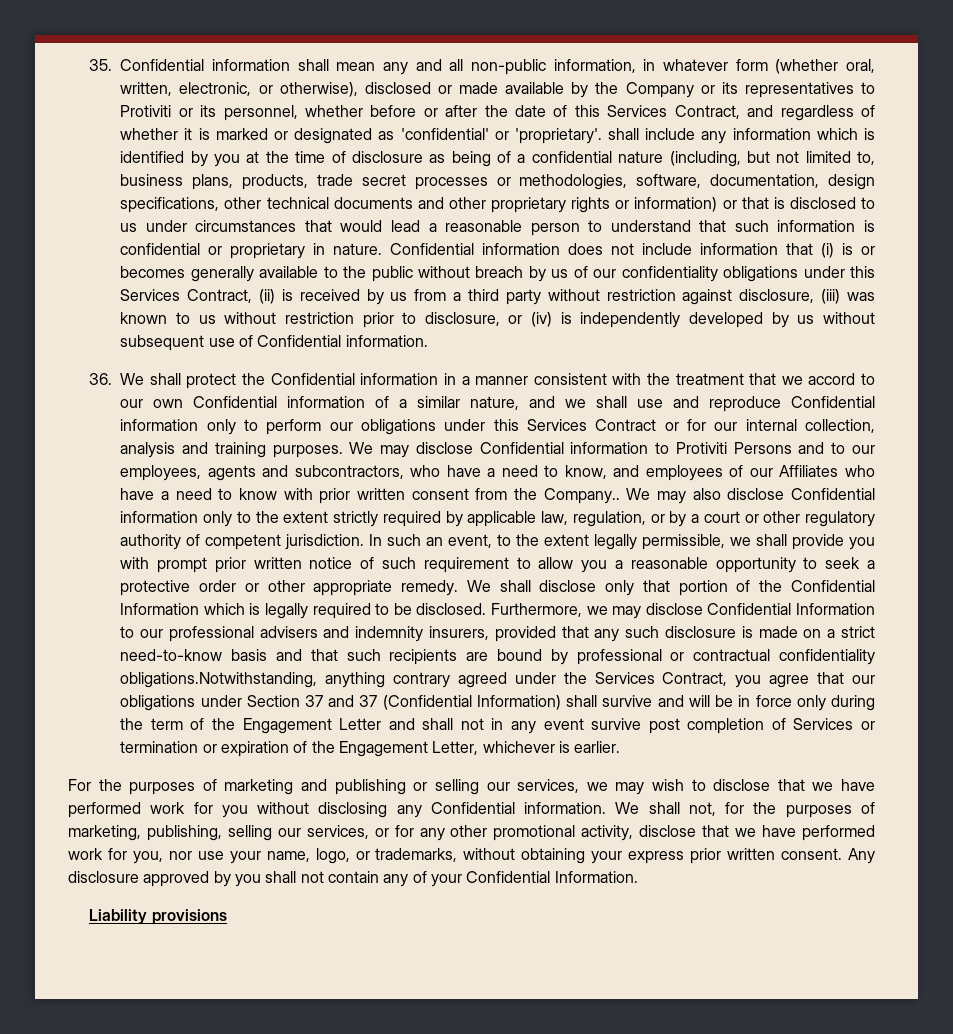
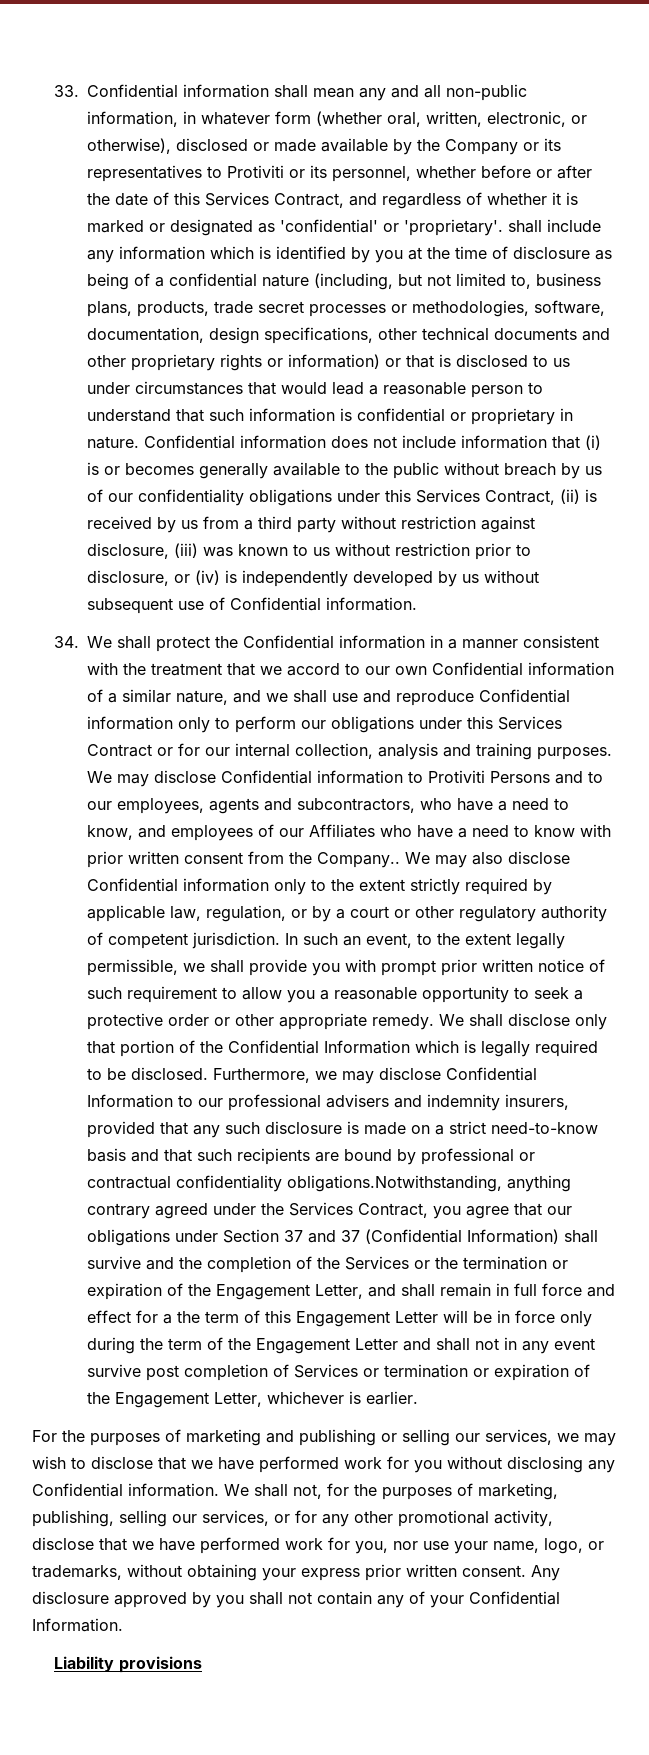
- 35. Confidential information shall mean any and all non-public information, in whatever form (whether oral, written, electronic, or otherwise), disclosed or made available by the Company or its representatives to Protiviti or its personnel, whether before or after the date of this Services Contract, and regardless of whether it is marked or designated as 'confidential' or 'proprietary'. shall include any information which is identified by you at the time of disclosure as being of a confidential nature (including, but not limited to, business plans, products, trade secret processes or methodologies, software, documentation, design specifications, other technical documents and other proprietary rights or information) or that is disclosed to us under circumstances that would lead a reasonable person to understand that such information is confidential or proprietary in nature.
+ 33. Confidential information shall mean any and all non-public information, in whatever form (whether oral, written, electronic, or otherwise), disclosed or made available by the Company or its representatives to Protiviti or its personnel, whether before or after the date of this Services Contract, and regardless of whether it is marked or designated as 'confidential' or 'proprietary'. shall include any information which is identified by you at the time of disclosure as being of a confidential nature (including, but not limited to, business plans, products, trade secret processes or methodologies, software, documentation, design specifications, other technical documents and other proprietary rights or information) or that is disclosed to us under circumstances that would lead a reasonable person to understand that such information is confidential or proprietary in nature.
- 36. We shall protect the Confidential information in a manner consistent with the treatment that we accord to our own Confidential information of a similar nature, and we shall use and reproduce Confidential information only to perform our obligations under this Services Contract or for our internal collection, analysis and training purposes.
+ 34. We shall protect the Confidential information in a manner consistent with the treatment that we accord to our own Confidential information of a similar nature, and we shall use and reproduce Confidential information only to perform our obligations under this Services Contract or for our internal collection, analysis and training purposes.
- Furthermore, we may disclose Confidential Information to our professional advisers and indemnity insurers, provided that any such disclosure is made on a strict need-to-know basis and that such recipients are bound by professional or contractual confidentiality obligations.Notwithstanding, anything contrary agreed under the Services Contract, you agree that our obligations under Section 37 and 37 (Confidential Information) shall survive and will be in force only during the term of the Engagement Letter and shall not in any event survive post completion of Services or termination or expiration of the Engagement Letter, whichever is earlier.
+ Furthermore, we may disclose Confidential Information to our professional advisers and indemnity insurers, provided that any such disclosure is made on a strict need-to-know basis and that such recipients are bound by professional or contractual confidentiality obligations.Notwithstanding, anything contrary agreed under the Services Contract, you agree that our obligations under Section 37 and 37 (Confidential Information) shall survive and the completion of the Services or the termination or expiration of the Engagement Letter, and shall remain in full force and effect for a the term of this Engagement Letter will be in force only during the term of the Engagement Letter and shall not in any event survive post completion of Services or termination or expiration of the Engagement Letter, whichever is earlier.

